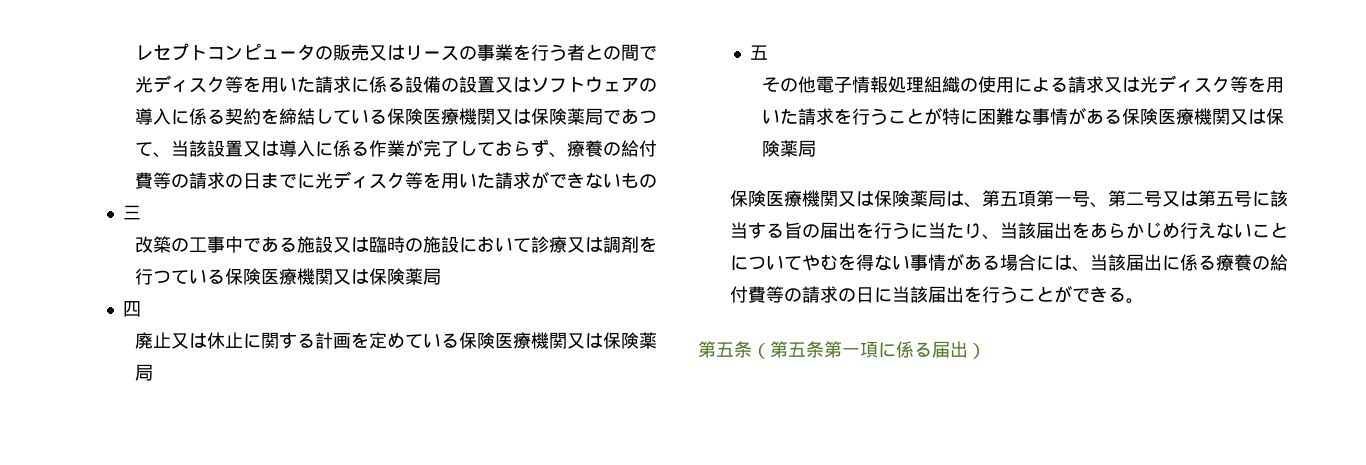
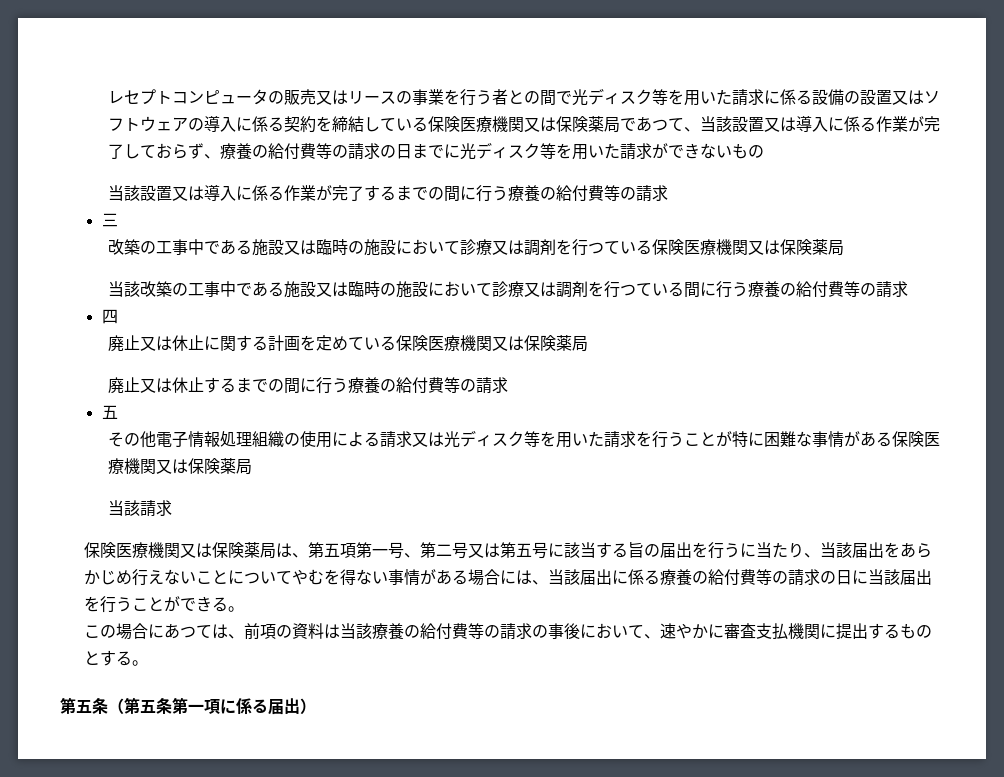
+ 当該設置又は導入に係る作業が完了するまでの間に行う療養の給付費等の請求
+ 当該改築の工事中である施設又は臨時の施設において診療又は調剤を行つている間に行う療養の給付費等の請求
+ 廃止又は休止するまでの間に行う療養の給付費等の請求
+ 当該請求
+ この場合にあつては、前項の資料は当該療養の給付費等の請求の事後において、速やかに審査支払機関に提出するものとする。

